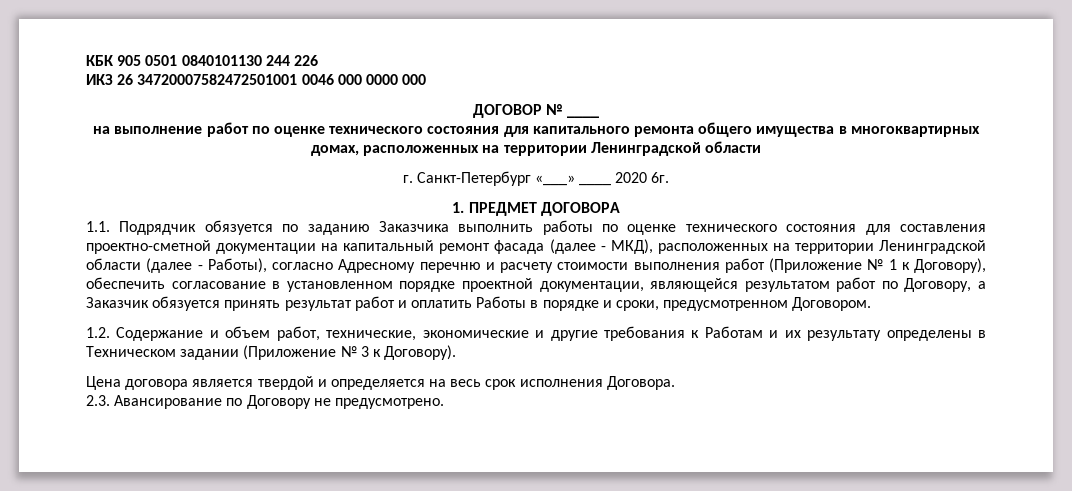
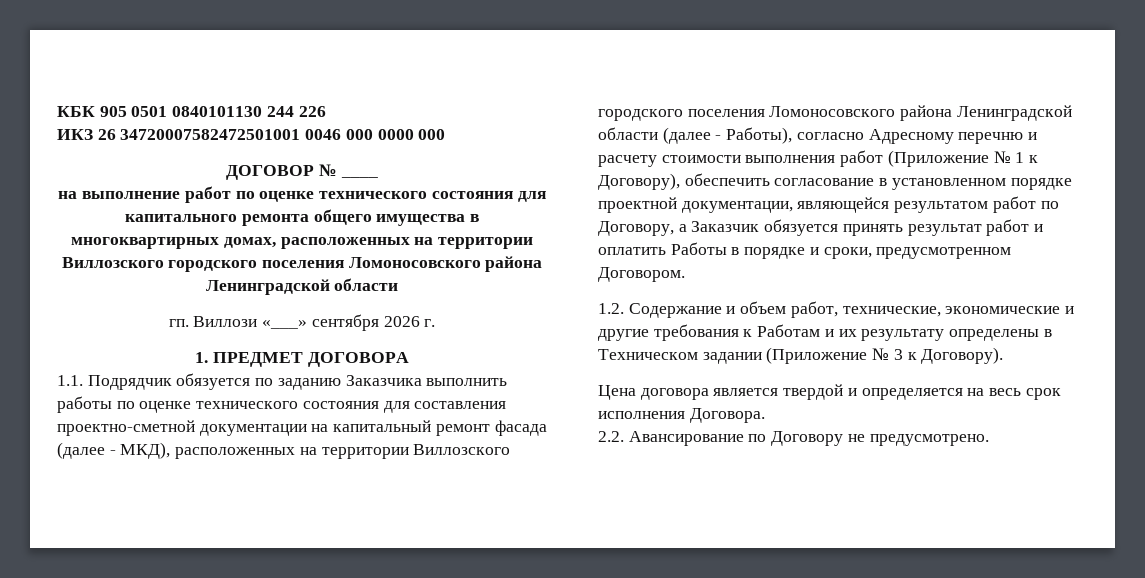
- на выполнение работ по оценке технического состояния для капитального ремонта общего имущества в многоквартирных домах, расположенных на территории Ленинградской области
- г. Санкт-Петербург «___» ____ 2020 6г.
+ на выполнение работ по оценке технического состояния для капитального ремонта общего имущества в многоквартирных домах, расположенных на территории Виллозского городского поселения Ломоносовского района Ленинградской области
+ гп. Виллози «___» сентября 2026 г.
- 1.1. Подрядчик обязуется по заданию Заказчика выполнить работы по оценке технического состояния для составления проектно-сметной документации на капитальный ремонт фасада (далее - МКД), расположенных на территории Ленинградской области (далее - Работы), согласно Адресному перечню и расчету стоимости выполнения работ (Приложение № 1 к Договору), обеспечить согласование в установленном порядке проектной документации, являющейся результатом работ по Договору, а Заказчик обязуется принять результат работ и оплатить Работы в порядке и сроки, предусмотренном Договором.
+ 1.1. Подрядчик обязуется по заданию Заказчика выполнить работы по оценке технического состояния для составления проектно-сметной документации на капитальный ремонт фасада (далее - МКД), расположенных на территории Виллозского городского поселения Ломоносовского района Ленинградской области (далее - Работы), согласно Адресному перечню и расчету стоимости выполнения работ (Приложение № 1 к Договору), обеспечить согласование в установленном порядке проектной документации, являющейся результатом работ по Договору, а Заказчик обязуется принять результат работ и оплатить Работы в порядке и сроки, предусмотренном Договором.
- 2.3. Авансирование по Договору не предусмотрено.
+ 2.2. Авансирование по Договору не предусмотрено.

